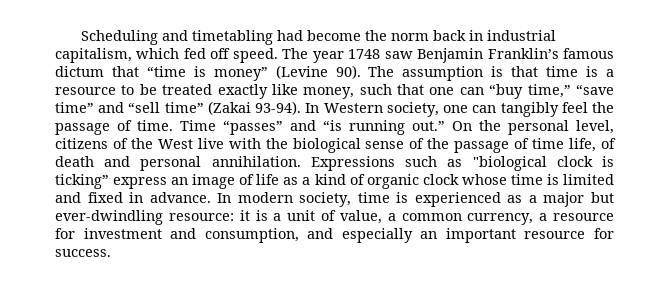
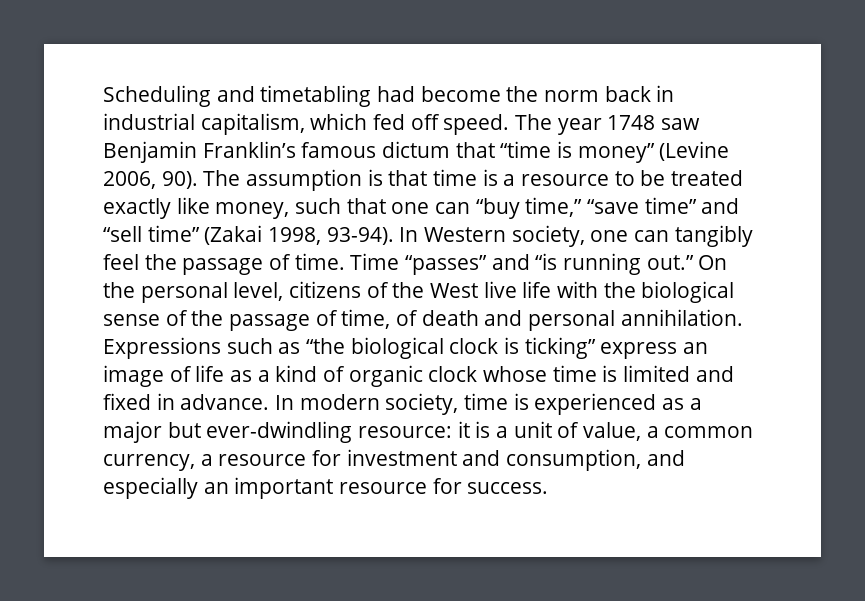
- The year 1748 saw Benjamin Franklin’s famous dictum that “time is money” (Levine 90).
+ The year 1748 saw Benjamin Franklin’s famous dictum that “time is money” (Levine 2006, 90).
- The assumption is that time is a resource to be treated exactly like money, such that one can “buy time,” “save time” and “sell time” (Zakai 93-94).
+ The assumption is that time is a resource to be treated exactly like money, such that one can “buy time,” “save time” and “sell time” (Zakai 1998, 93-94).
- On the personal level, citizens of the West live with the biological sense of the passage of time life, of death and personal annihilation.
+ On the personal level, citizens of the West live life with the biological sense of the passage of time, of death and personal annihilation.
- Expressions such as "biological clock is ticking” express an image of life as a kind of organic clock whose time is limited and fixed in advance.
+ Expressions such as “the biological clock is ticking” express an image of life as a kind of organic clock whose time is limited and fixed in advance.

